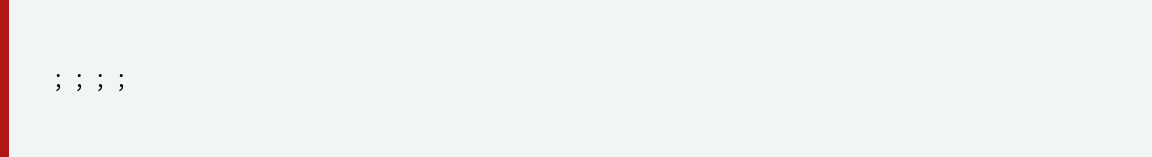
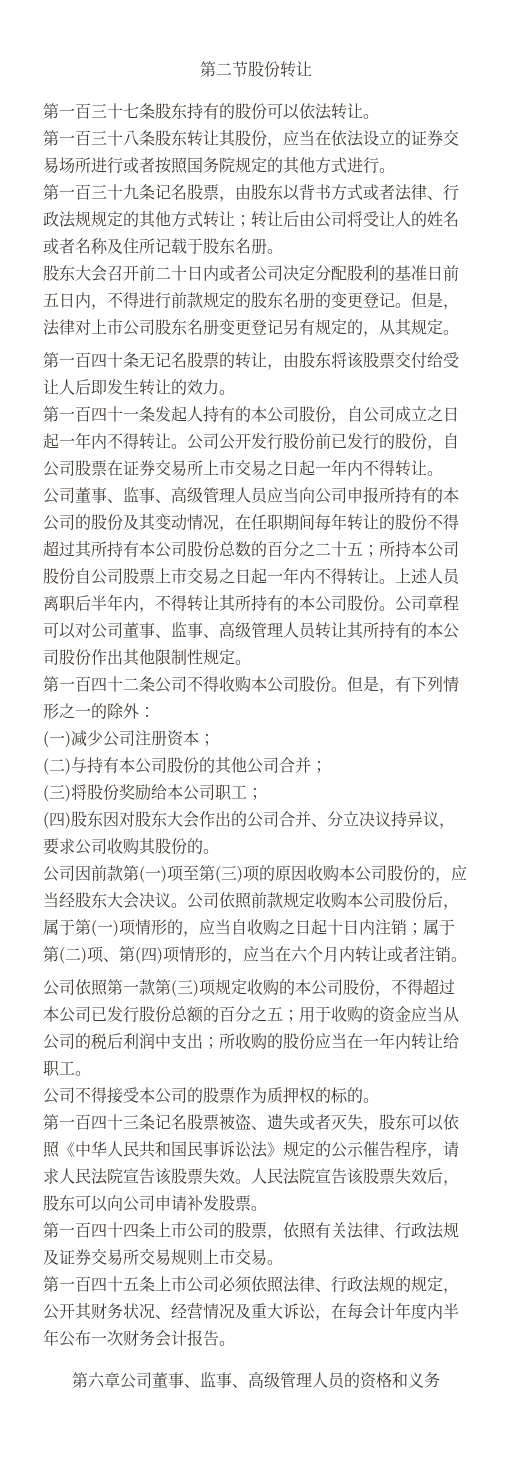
- ；；；；
+ 第二节股份转让
+ 第一百三十七条股东持有的股份可以依法转让。
+ 第一百三十八条股东转让其股份，应当在依法设立的证券交易场所进行或者按照国务院规定的其他方式进行。
+ 第一百三十九条记名股票，由股东以背书方式或者法律、行政法规规定的其他方式转让；转让后由公司将受让人的姓名或者名称及住所记载于股东名册。
+ 股东大会召开前二十日内或者公司决定分配股利的基准日前五日内，不得进行前款规定的股东名册的变更登记。但是，法律对上市公司股东名册变更登记另有规定的，从其规定。
+ 第一百四十条无记名股票的转让，由股东将该股票交付给受让人后即发生转让的效力。
+ 第一百四十一条发起人持有的本公司股份，自公司成立之日起一年内不得转让。公司公开发行股份前已发行的股份，自公司股票在证券交易所上市交易之日起一年内不得转让。
+ 公司董事、监事、高级管理人员应当向公司申报所持有的本公司的股份及其变动情况，在任职期间每年转让的股份不得超过其所持有本公司股份总数的百分之二十五；所持本公司股份自公司股票上市交易之日起一年内不得转让。上述人员离职后半年内，不得转让其所持有的本公司股份。公司章程可以对公司董事、监事、高级管理人员转让其所持有的本公司股份作出其他限制性规定。
+ 第一百四十二条公司不得收购本公司股份。但是，有下列情形之一的除外：
+ (一)减少公司注册资本；
+ (二)与持有本公司股份的其他公司合并；
+ (三)将股份奖励给本公司职工；
+ (四)股东因对股东大会作出的公司合并、分立决议持异议，要求公司收购其股份的。
+ 公司因前款第(一)项至第(三)项的原因收购本公司股份的，应当经股东大会决议。公司依照前款规定收购本公司股份后，属于第(一)项情形的，应当自收购之日起十日内注销；属于第(二)项、第(四)项情形的，应当在六个月内转让或者注销。
+ 公司依照第一款第(三)项规定收购的本公司股份，不得超过本公司已发行股份总额的百分之五；用于收购的资金应当从公司的税后利润中支出；所收购的股份应当在一年内转让给职工。
+ 公司不得接受本公司的股票作为质押权的标的。
+ 第一百四十三条记名股票被盗、遗失或者灭失，股东可以依照《中华人民共和国民事诉讼法》规定的公示催告程序，请求人民法院宣告该股票失效。人民法院宣告该股票失效后，股东可以向公司申请补发股票。
+ 第一百四十四条上市公司的股票，依照有关法律、行政法规及证券交易所交易规则上市交易。
+ 第一百四十五条上市公司必须依照法律、行政法规的规定，公开其财务状况、经营情况及重大诉讼，在每会计年度内半年公布一次财务会计报告。
+ 第六章公司董事、监事、高级管理人员的资格和义务

